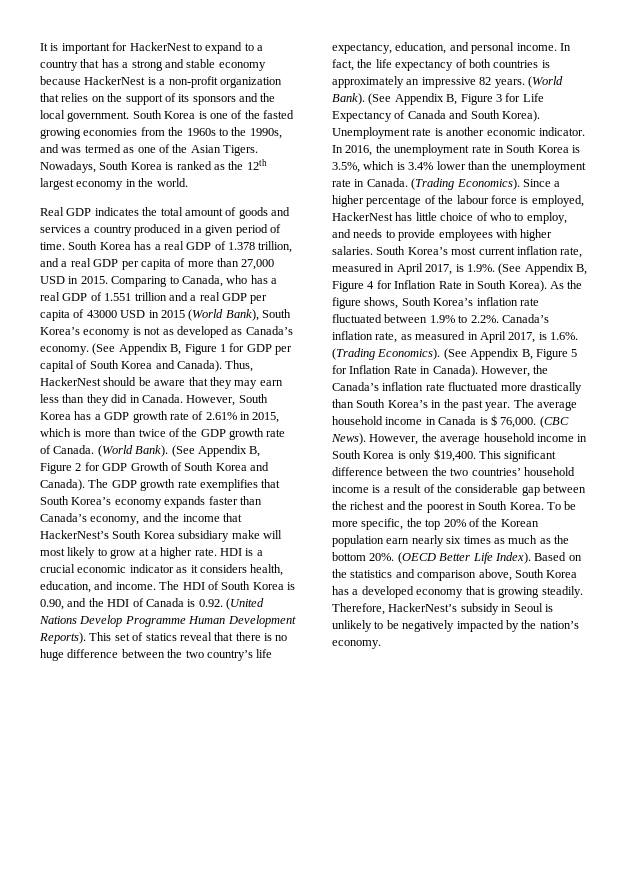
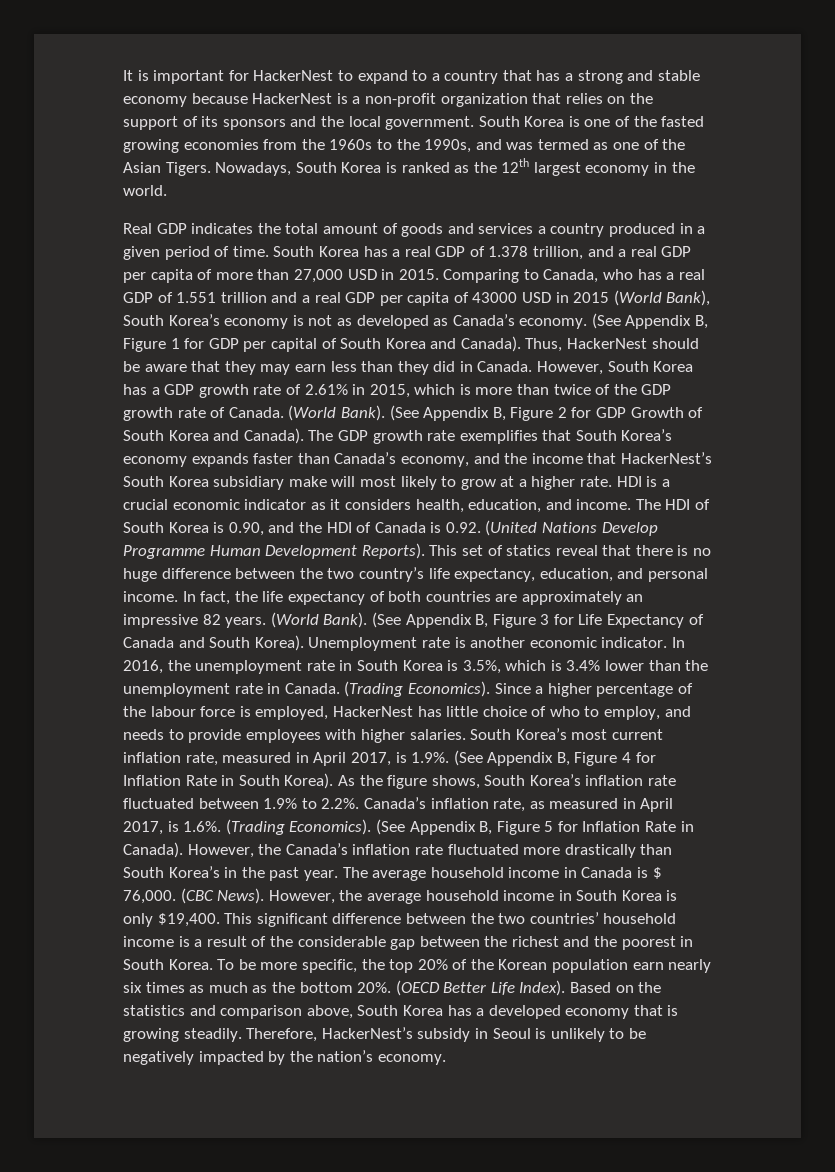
- In fact, the life expectancy of both countries is approximately an impressive 82 years.
+ In fact, the life expectancy of both countries are approximately an impressive 82 years.

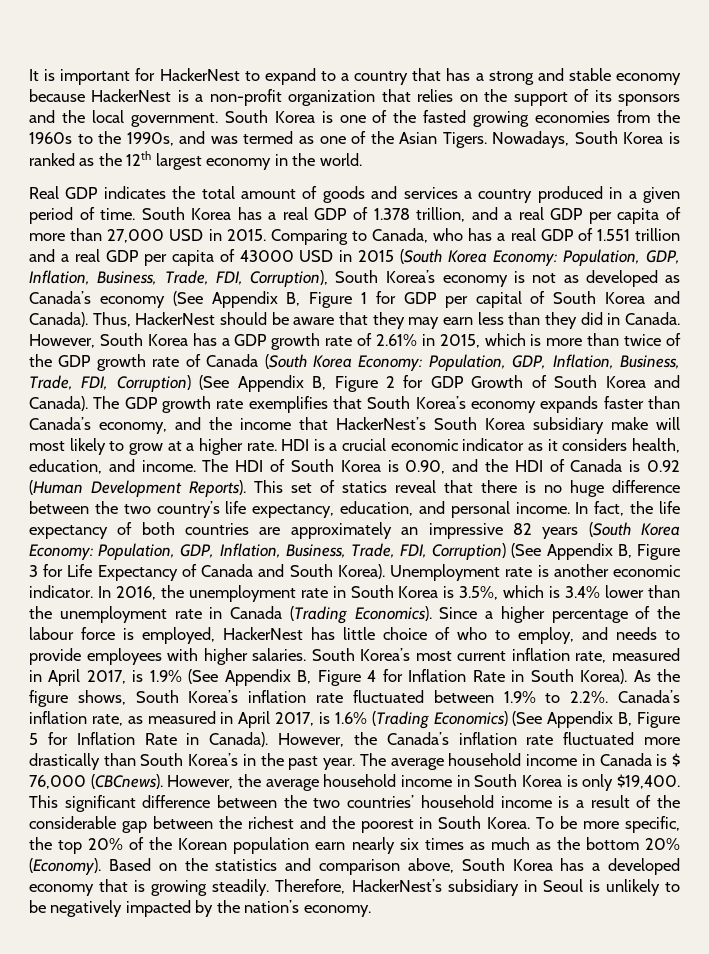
- Comparing to Canada, who has a real GDP of 1.551 trillion and a real GDP per capita of 43000 USD in 2015 (World Bank), South Korea’s economy is not as developed as Canada’s economy. (See Appendix B, Figure 1 for GDP per capital of South Korea and Canada).
+ Comparing to Canada, who has a real GDP of 1.551 trillion and a real GDP per capita of 43000 USD in 2015 (South Korea Economy: Population, GDP, Inflation, Business, Trade, FDI, Corruption), South Korea’s economy is not as developed as Canada’s economy (See Appendix B, Figure 1 for GDP per capital of South Korea and Canada).
- However, South Korea has a GDP growth rate of 2.61% in 2015, which is more than twice of the GDP growth rate of Canada. (World Bank). (See Appendix B, Figure 2 for GDP Growth of South Korea and Canada).
+ However, South Korea has a GDP growth rate of 2.61% in 2015, which is more than twice of the GDP growth rate of Canada (South Korea Economy: Population, GDP, Inflation, Business, Trade, FDI, Corruption) (See Appendix B, Figure 2 for GDP Growth of South Korea and Canada).
- The HDI of South Korea is 0.90, and the HDI of Canada is 0.92. (United Nations Develop Programme Human Development Reports).
+ The HDI of South Korea is 0.90, and the HDI of Canada is 0.92 (Human Development Reports).
- In fact, the life expectancy of both countries are approximately an impressive 82 years. (World Bank). (See Appendix B, Figure 3 for Life Expectancy of Canada and South Korea).
+ In fact, the life expectancy of both countries are approximately an impressive 82 years (South Korea Economy: Population, GDP, Inflation, Business, Trade, FDI, Corruption) (See Appendix B, Figure 3 for Life Expectancy of Canada and South Korea).
- In 2016, the unemployment rate in South Korea is 3.5%, which is 3.4% lower than the unemployment rate in Canada. (Trading Economics).
+ In 2016, the unemployment rate in South Korea is 3.5%, which is 3.4% lower than the unemployment rate in Canada (Trading Economics).
- South Korea’s most current inflation rate, measured in April 2017, is 1.9%. (See Appendix B, Figure 4 for Inflation Rate in South Korea).
+ South Korea’s most current inflation rate, measured in April 2017, is 1.9% (See Appendix B, Figure 4 for Inflation Rate in South Korea).
- As the figure shows, South Korea’s inflation rate fluctuated between 1.9% to 2.2%. Canada’s inflation rate, as measured in April 2017, is 1.6%. (Trading Economics). (See Appendix B, Figure 5 for Inflation Rate in Canada).
+ As the figure shows, South Korea’s inflation rate fluctuated between 1.9% to 2.2%. Canada’s inflation rate, as measured in April 2017, is 1.6% (Trading Economics) (See Appendix B, Figure 5 for Inflation Rate in Canada).
- The average household income in Canada is $ 76,000. (CBC News).
+ The average household income in Canada is $ 76,000 (CBCnews).
- To be more specific, the top 20% of the Korean population earn nearly six times as much as the bottom 20%. (OECD Better Life Index).
+ To be more specific, the top 20% of the Korean population earn nearly six times as much as the bottom 20% (Economy).
- Therefore, HackerNest’s subsidy in Seoul is unlikely to be negatively impacted by the nation’s economy.
+ Therefore, HackerNest’s subsidiary in Seoul is unlikely to be negatively impacted by the nation’s economy.

